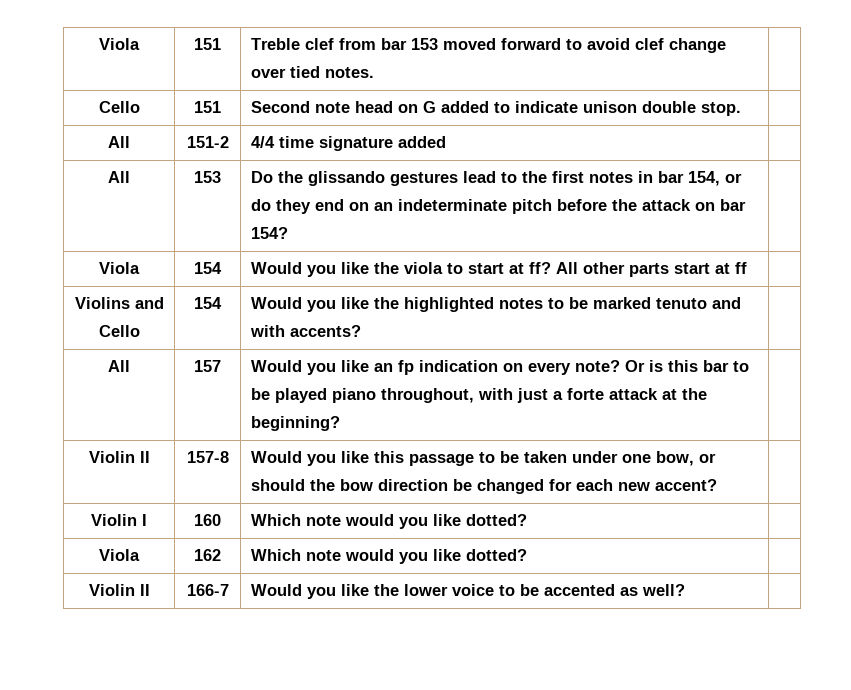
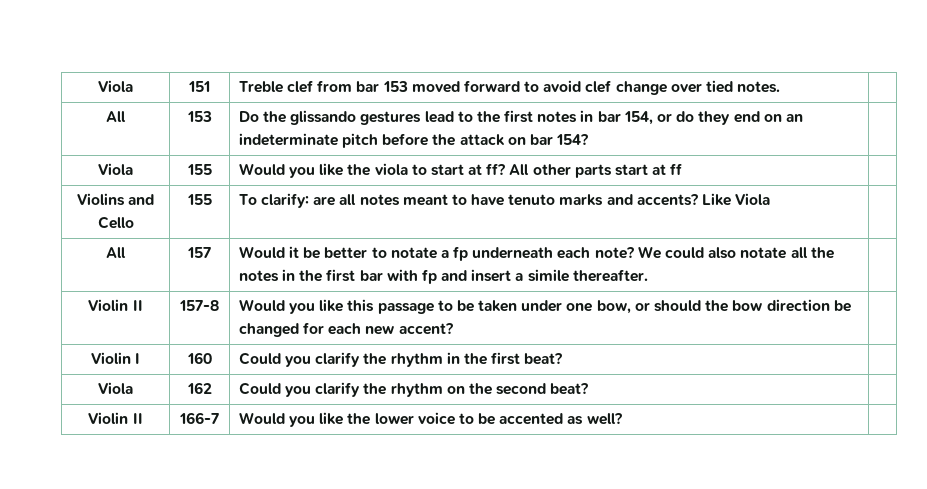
- Cello | 151 | Second note head on G added to indicate unison double stop. |
- All | 151-2 | 4/4 time signature added |
- Viola | 154 | Would you like the viola to start at ff? All other parts start at ff |
+ Viola | 155 | Would you like the viola to start at ff? All other parts start at ff |
- Violins and Cello | 154 | Would you like the highlighted notes to be marked tenuto and with accents? |
+ Violins and Cello | 155 | To clarify: are all notes meant to have tenuto marks and accents? Like Viola |
- All | 157 | Would you like an fp indication on every note? Or is this bar to be played piano throughout, with just a forte attack at the beginning? |
+ All | 157 | Would it be better to notate a fp underneath each note? We could also notate all the notes in the first bar with fp and insert a simile thereafter. |
- Violin I | 160 | Which note would you like dotted? |
- Viola | 162 | Which note would you like dotted? |
+ Violin I | 160 | Could you clarify the rhythm in the first beat? |
+ Viola | 162 | Could you clarify the rhythm on the second beat? |

